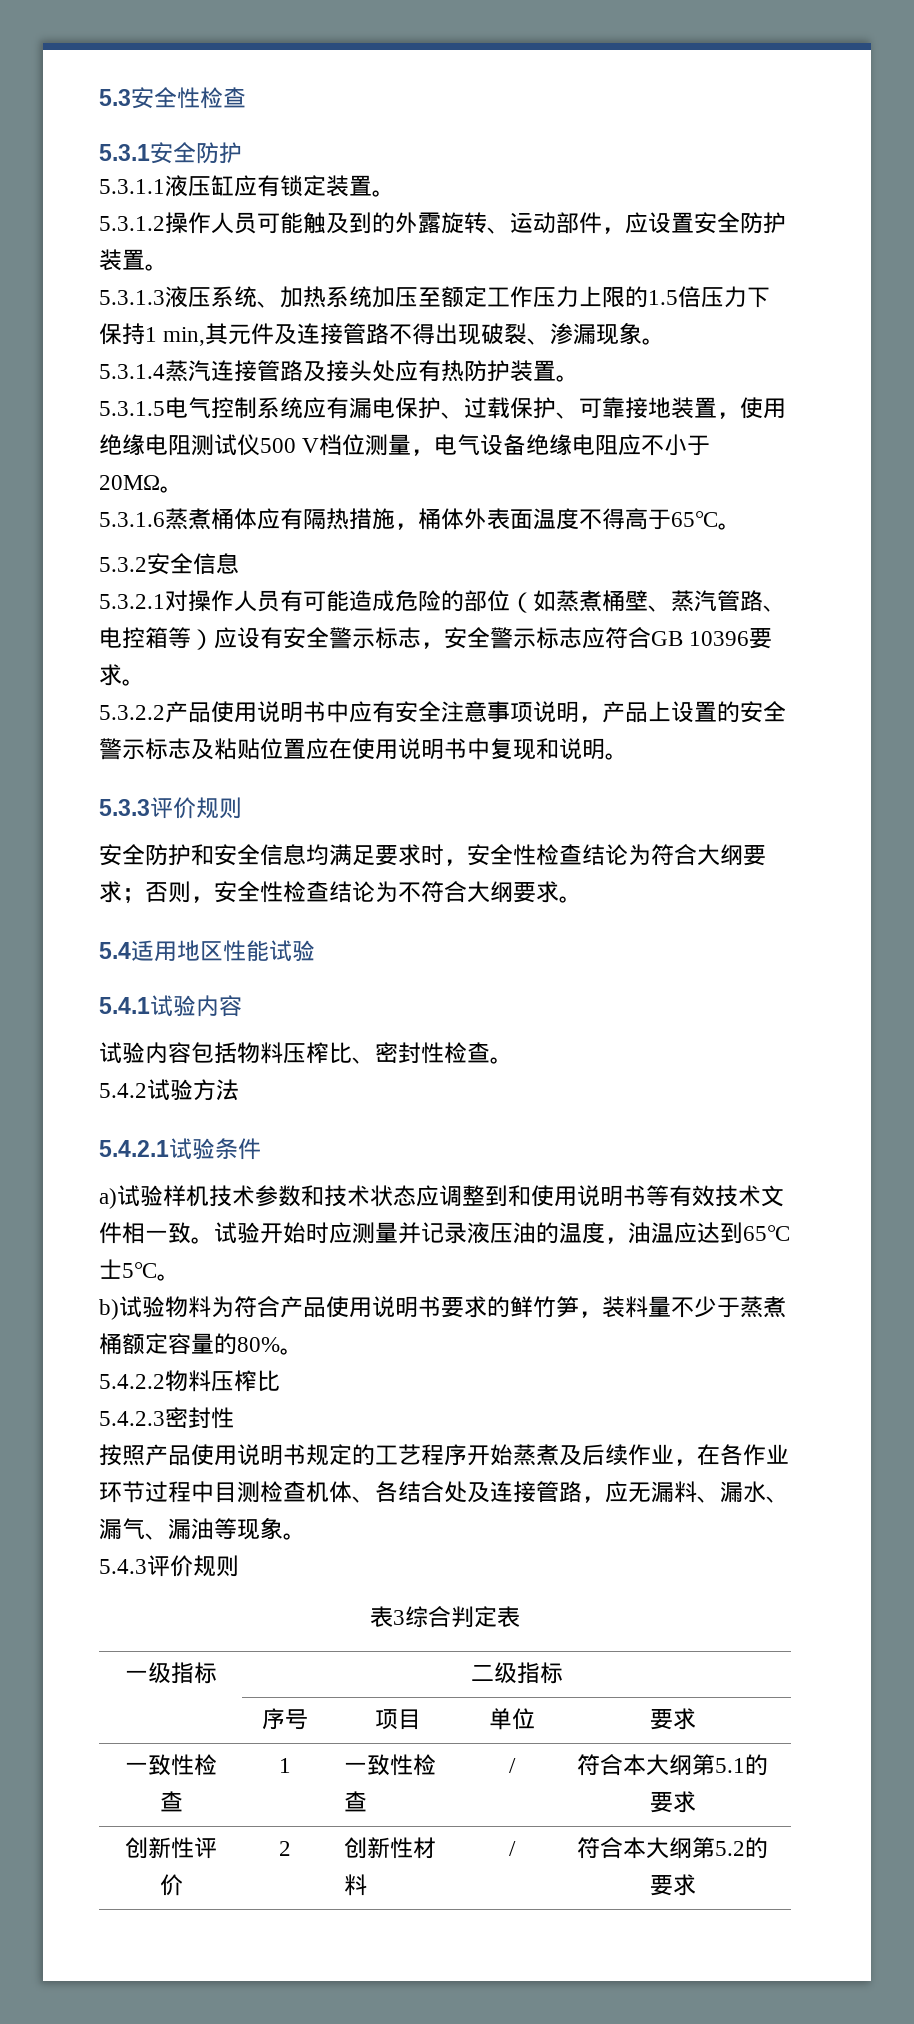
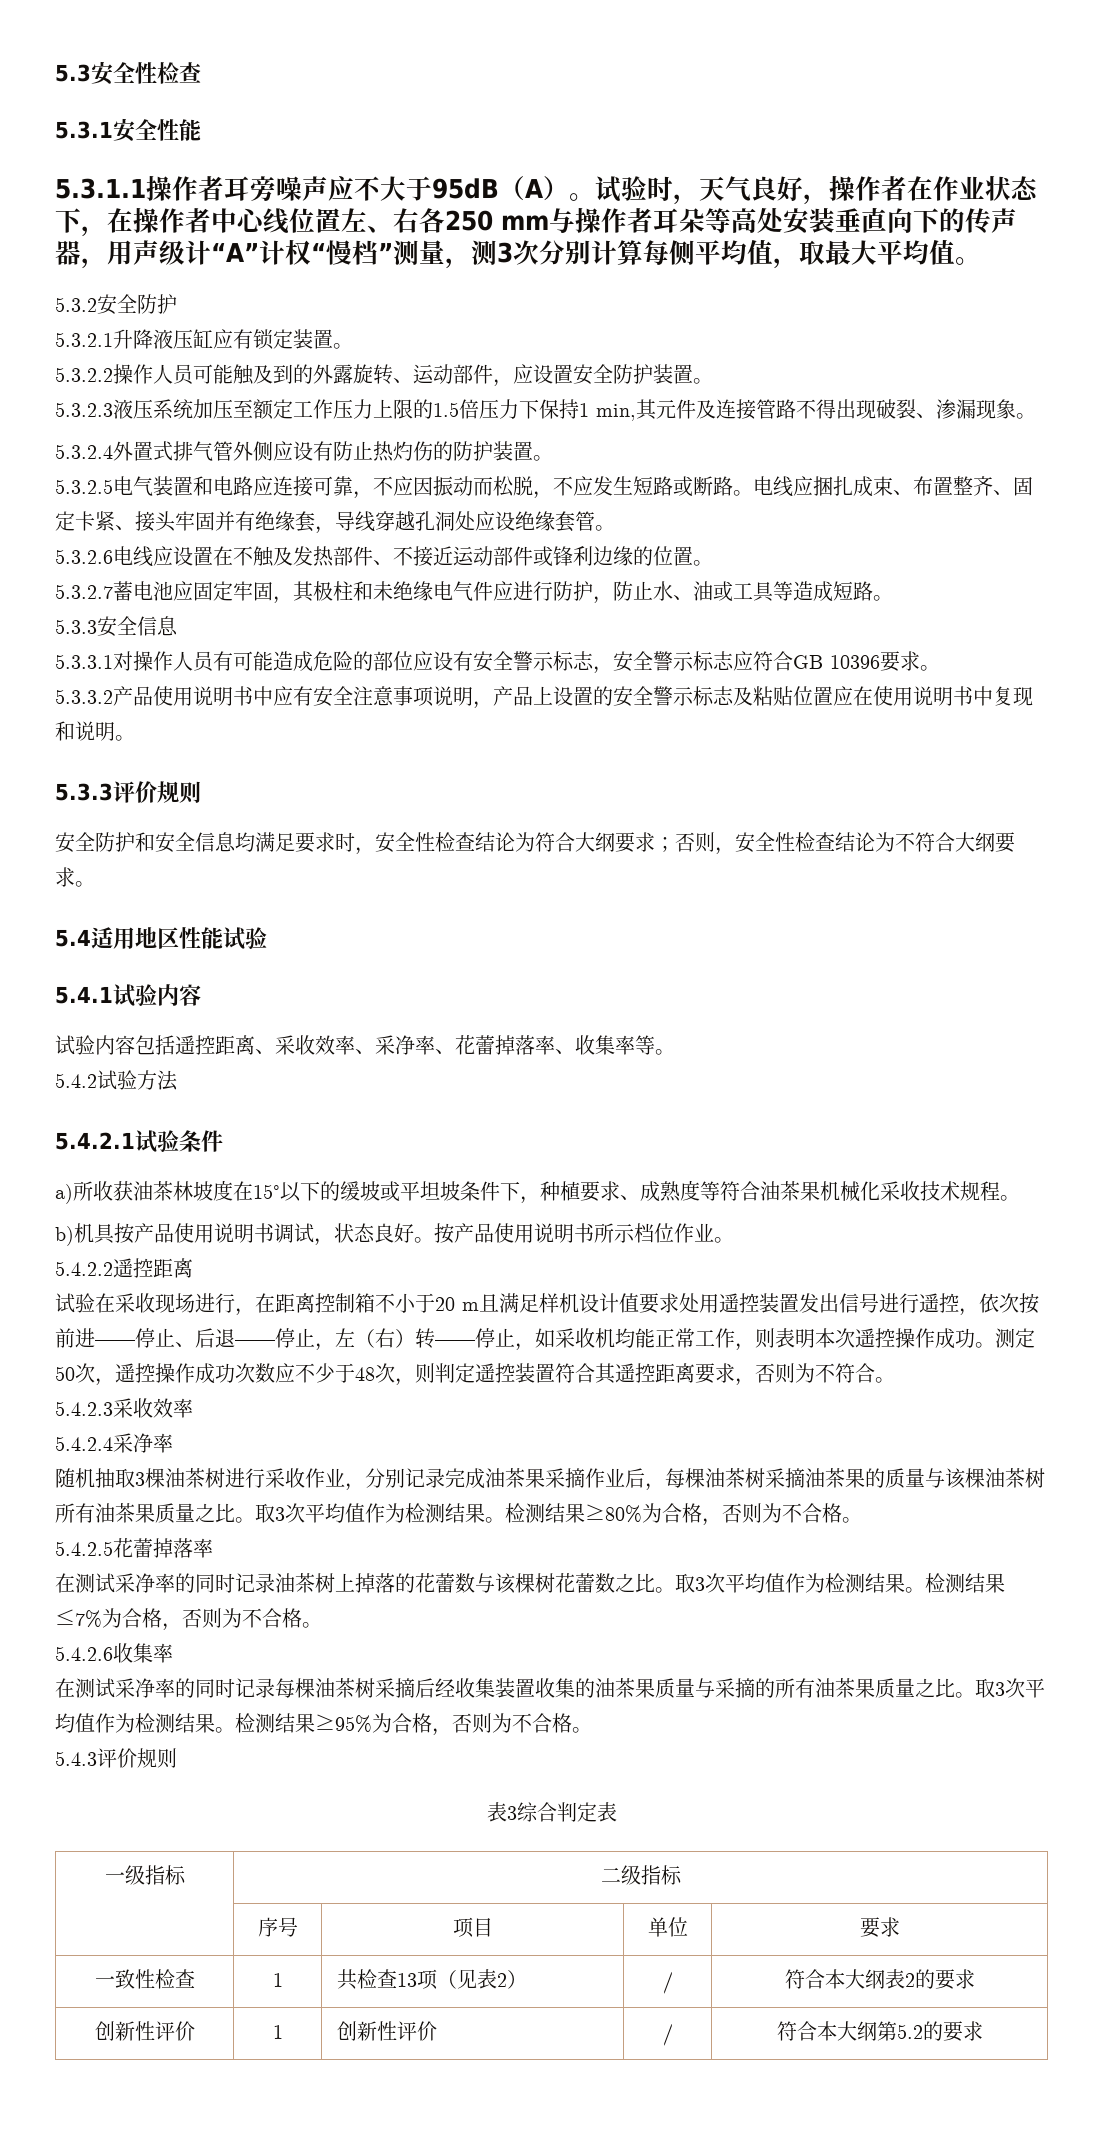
- 5.3.1安全防护
+ 5.3.1安全性能
+ 5.3.1.1操作者耳旁噪声应不大于95dB（A）。试验时，天气良好，操作者在作业状态下，在操作者中心线位置左、右各250 mm与操作者耳朵等高处安装垂直向下的传声器，用声级计“A”计权“慢档”测量，测3次分别计算每侧平均值，取最大平均值。
+ 5.3.2安全防护
- 5.3.1.1液压缸应有锁定装置。
+ 5.3.2.1升降液压缸应有锁定装置。
- 5.3.1.2操作人员可能触及到的外露旋转、运动部件，应设置安全防护装置。
+ 5.3.2.2操作人员可能触及到的外露旋转、运动部件，应设置安全防护装置。
- 5.3.1.3液压系统、加热系统加压至额定工作压力上限的1.5倍压力下保持1 min,其元件及连接管路不得出现破裂、渗漏现象。
+ 5.3.2.3液压系统加压至额定工作压力上限的1.5倍压力下保持1 min,其元件及连接管路不得出现破裂、渗漏现象。
- 5.3.1.4蒸汽连接管路及接头处应有热防护装置。
- 5.3.1.5电气控制系统应有漏电保护、过载保护、可靠接地装置，使用绝缘电阻测试仪500 V档位测量，电气设备绝缘电阻应不小于20MΩ。
- 5.3.1.6蒸煮桶体应有隔热措施，桶体外表面温度不得高于65℃。
- 5.3.2安全信息
+ 5.3.2.4外置式排气管外侧应设有防止热灼伤的防护装置。
+ 5.3.2.5电气装置和电路应连接可靠，不应因振动而松脱，不应发生短路或断路。电线应捆扎成束、布置整齐、固定卡紧、接头牢固并有绝缘套，导线穿越孔洞处应设绝缘套管。
+ 5.3.2.6电线应设置在不触及发热部件、不接近运动部件或锋利边缘的位置。
+ 5.3.2.7蓄电池应固定牢固，其极柱和未绝缘电气件应进行防护，防止水、油或工具等造成短路。
+ 5.3.3安全信息
- 5.3.2.1对操作人员有可能造成危险的部位（如蒸煮桶壁、蒸汽管路、电控箱等）应设有安全警示标志，安全警示标志应符合GB 10396要求。
+ 5.3.3.1对操作人员有可能造成危险的部位应设有安全警示标志，安全警示标志应符合GB 10396要求。
- 5.3.2.2产品使用说明书中应有安全注意事项说明，产品上设置的安全警示标志及粘贴位置应在使用说明书中复现和说明。
+ 5.3.3.2产品使用说明书中应有安全注意事项说明，产品上设置的安全警示标志及粘贴位置应在使用说明书中复现和说明。
- 试验内容包括物料压榨比、密封性检查。
+ 试验内容包括遥控距离、采收效率、采净率、花蕾掉落率、收集率等。
- a)试验样机技术参数和技术状态应调整到和使用说明书等有效技术文件相一致。试验开始时应测量并记录液压油的温度，油温应达到65℃士5℃。
- b)试验物料为符合产品使用说明书要求的鲜竹笋，装料量不少于蒸煮桶额定容量的80%。
- 5.4.2.2物料压榨比
- 5.4.2.3密封性
- 按照产品使用说明书规定的工艺程序开始蒸煮及后续作业，在各作业环节过程中目测检查机体、各结合处及连接管路，应无漏料、漏水、漏气、漏油等现象。
+ a)所收获油茶林坡度在15°以下的缓坡或平坦坡条件下，种植要求、成熟度等符合油茶果机械化采收技术规程。
+ b)机具按产品使用说明书调试，状态良好。按产品使用说明书所示档位作业。
+ 5.4.2.2遥控距离
+ 试验在采收现场进行，在距离控制箱不小于20 m且满足样机设计值要求处用遥控装置发出信号进行遥控，依次按前进——停止、后退——停止，左（右）转——停止，如采收机均能正常工作，则表明本次遥控操作成功。测定50次，遥控操作成功次数应不少于48次，则判定遥控装置符合其遥控距离要求，否则为不符合。
+ 5.4.2.3采收效率
+ 5.4.2.4采净率
+ 随机抽取3棵油茶树进行采收作业，分别记录完成油茶果采摘作业后，每棵油茶树采摘油茶果的质量与该棵油茶树所有油茶果质量之比。取3次平均值作为检测结果。检测结果≥80%为合格，否则为不合格。
+ 5.4.2.5花蕾掉落率
+ 在测试采净率的同时记录油茶树上掉落的花蕾数与该棵树花蕾数之比。取3次平均值作为检测结果。检测结果≤7%为合格，否则为不合格。
+ 5.4.2.6收集率
+ 在测试采净率的同时记录每棵油茶树采摘后经收集装置收集的油茶果质量与采摘的所有油茶果质量之比。取3次平均值作为检测结果。检测结果≥95%为合格，否则为不合格。
- 一致性检查 | 1 | 一致性检查 | / | 符合本大纲第5.1的要求
+ 一致性检查 | 1 | 共检查13项（见表2） | / | 符合本大纲表2的要求
- 创新性评价 | 2 | 创新性材料 | / | 符合本大纲第5.2的要求
+ 创新性评价 | 1 | 创新性评价 | / | 符合本大纲第5.2的要求

